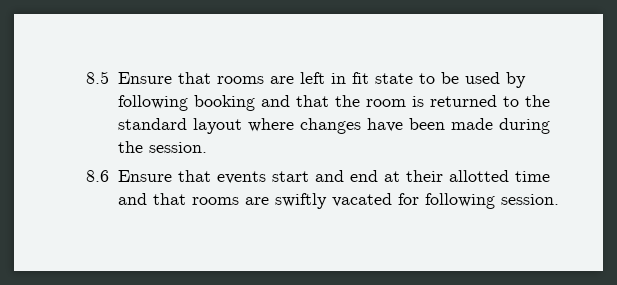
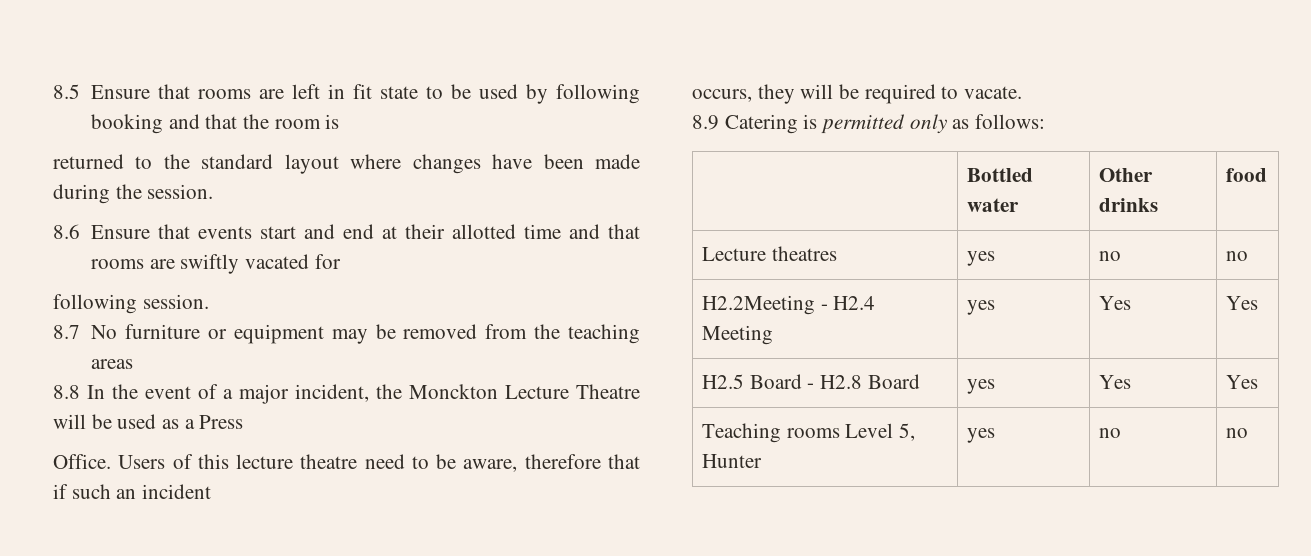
- 8.5 Ensure that rooms are left in fit state to be used by following booking and that the room is returned to the standard layout where changes have been made during the session.
+ 8.5 Ensure that rooms are left in fit state to be used by following booking and that the room is
+ returned to the standard layout where changes have been made during the session.
- 8.6 Ensure that events start and end at their allotted time and that rooms are swiftly vacated for following session.
+ 8.6 Ensure that events start and end at their allotted time and that rooms are swiftly vacated for
+ following session.
+ 8.7 No furniture or equipment may be removed from the teaching areas
+ 8.8 In the event of a major incident, the Monckton Lecture Theatre will be used as a Press
+ Office. Users of this lecture theatre need to be aware, therefore that if such an incident
+ occurs, they will be required to vacate.
+ 8.9 Catering is permitted only as follows:
+ | Bottled water | Other drinks | food
+ Lecture theatres | yes | no | no
+ H2.2Meeting - H2.4 Meeting | yes | Yes | Yes
+ H2.5 Board - H2.8 Board | yes | Yes | Yes
+ Teaching rooms Level 5, Hunter | yes | no | no

